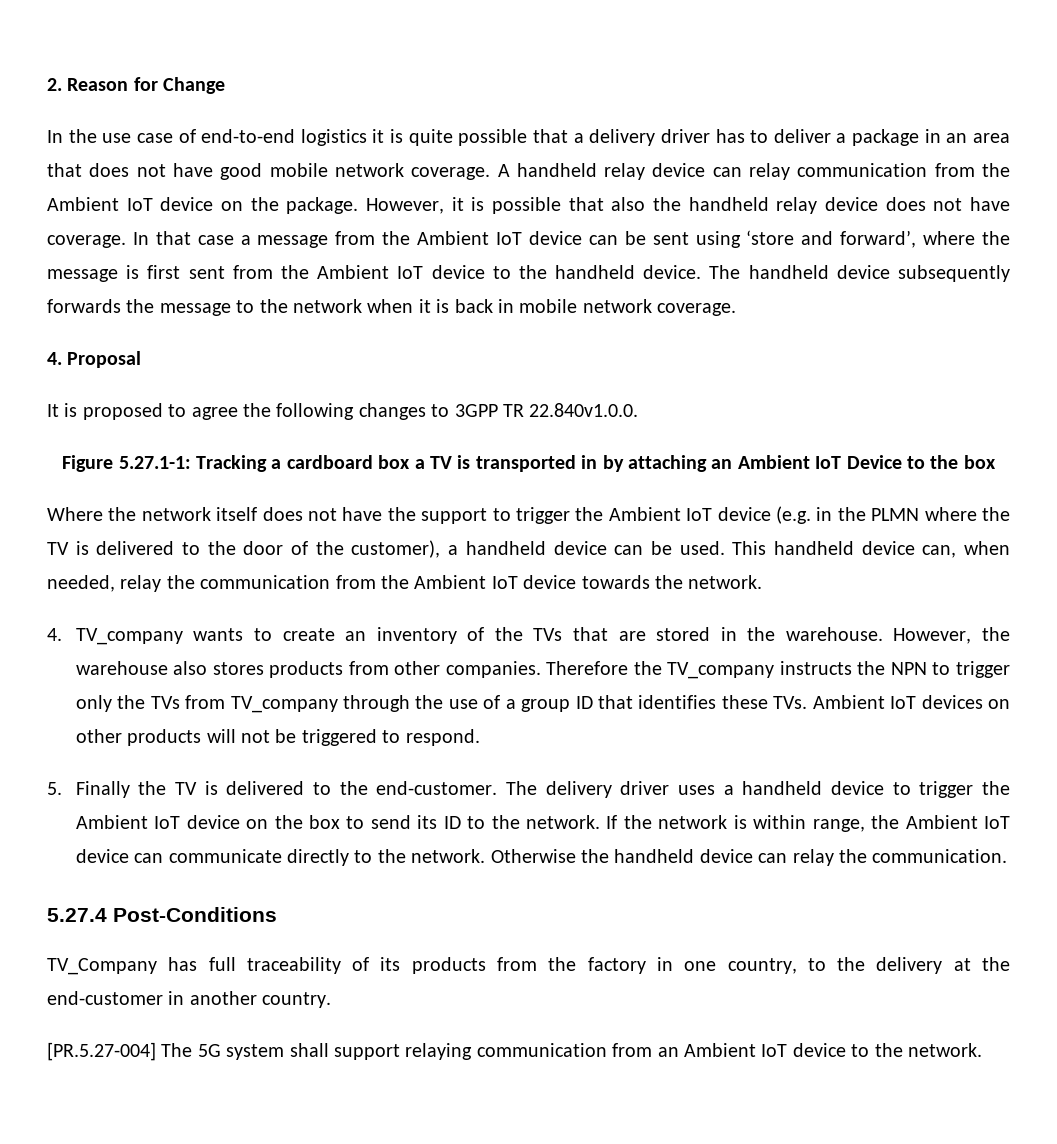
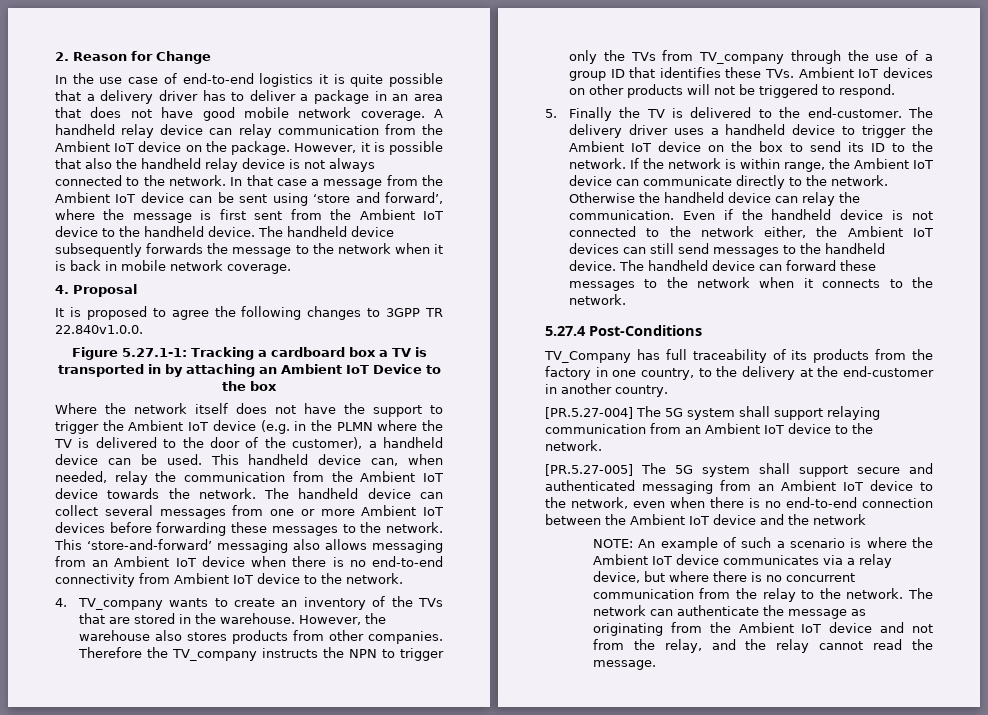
- However, it is possible that also the handheld relay device does not have coverage.
+ However, it is possible that also the handheld relay device is not always connected to the network.
+ The handheld device can collect several messages from one or more Ambient IoT devices before forwarding these messages to the network. This ‘store-and-forward’ messaging also allows messaging from an Ambient IoT device when there is no end-to-end connectivity from Ambient IoT device to the network.
+ Even if the handheld device is not connected to the network either, the Ambient IoT devices can still send messages to the handheld device. The handheld device can forward these messages to the network when it connects to the network.
+ [PR.5.27-005] The 5G system shall support secure and authenticated messaging from an Ambient IoT device to the network, even when there is no end-to-end connection between the Ambient IoT device and the network
+ NOTE: An example of such a scenario is where the Ambient IoT device communicates via a relay device, but where there is no concurrent communication from the relay to the network. The network can authenticate the message as originating from the Ambient IoT device and not from the relay, and the relay cannot read the message.

